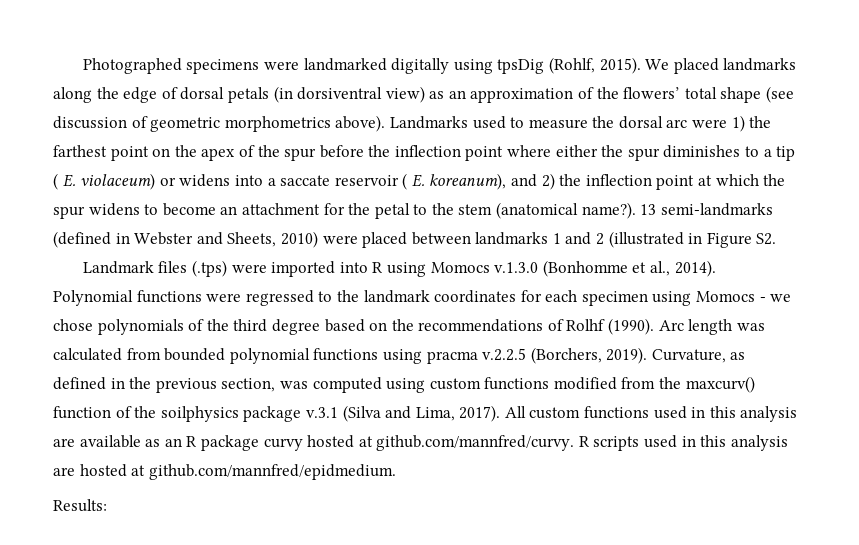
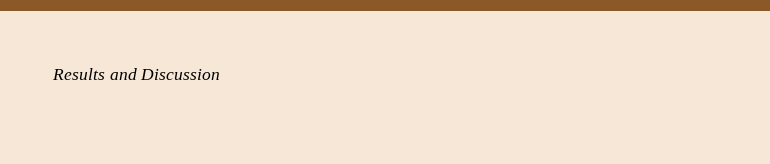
- Photographed specimens were landmarked digitally using tpsDig (Rohlf, 2015). We placed landmarks along the edge of dorsal petals (in dorsiventral view) as an approximation of the flowers’ total shape (see discussion of geometric morphometrics above). Landmarks used to measure the dorsal arc were 1) the farthest point on the apex of the spur before the inflection point where either the spur diminishes to a tip ( E. violaceum) or widens into a saccate reservoir ( E. koreanum), and 2) the inflection point at which the spur widens to become an attachment for the petal to the stem (anatomical name?). 13 semi-landmarks (defined in Webster and Sheets, 2010) were placed between landmarks 1 and 2 (illustrated in Figure S2.
- Landmark files (.tps) were imported into R using Momocs v.1.3.0 (Bonhomme et al., 2014). Polynomial functions were regressed to the landmark coordinates for each specimen using Momocs - we chose polynomials of the third degree based on the recommendations of Rolhf (1990). Arc length was calculated from bounded polynomial functions using pracma v.2.2.5 (Borchers, 2019). Curvature, as defined in the previous section, was computed using custom functions modified from the maxcurv() function of the soilphysics package v.3.1 (Silva and Lima, 2017). All custom functions used in this analysis are available as an R package curvy hosted at github.com/mannfred/curvy. R scripts used in this analysis are hosted at github.com/mannfred/epidmedium.
- Results:
+ Results and Discussion

